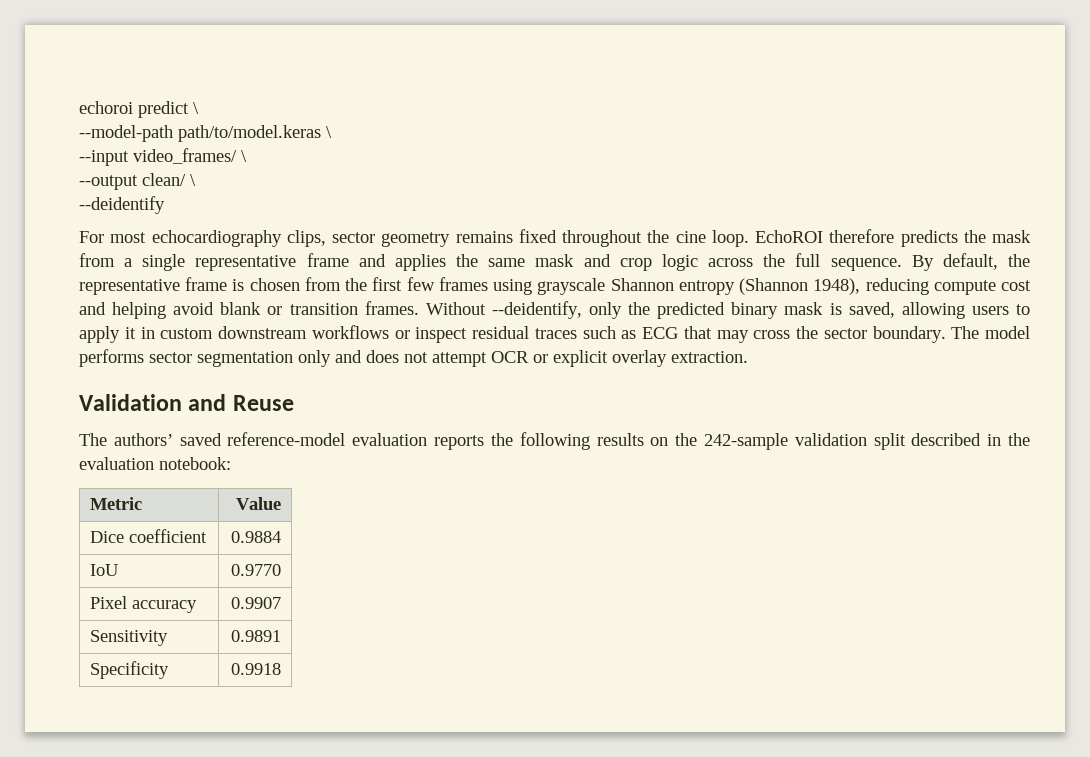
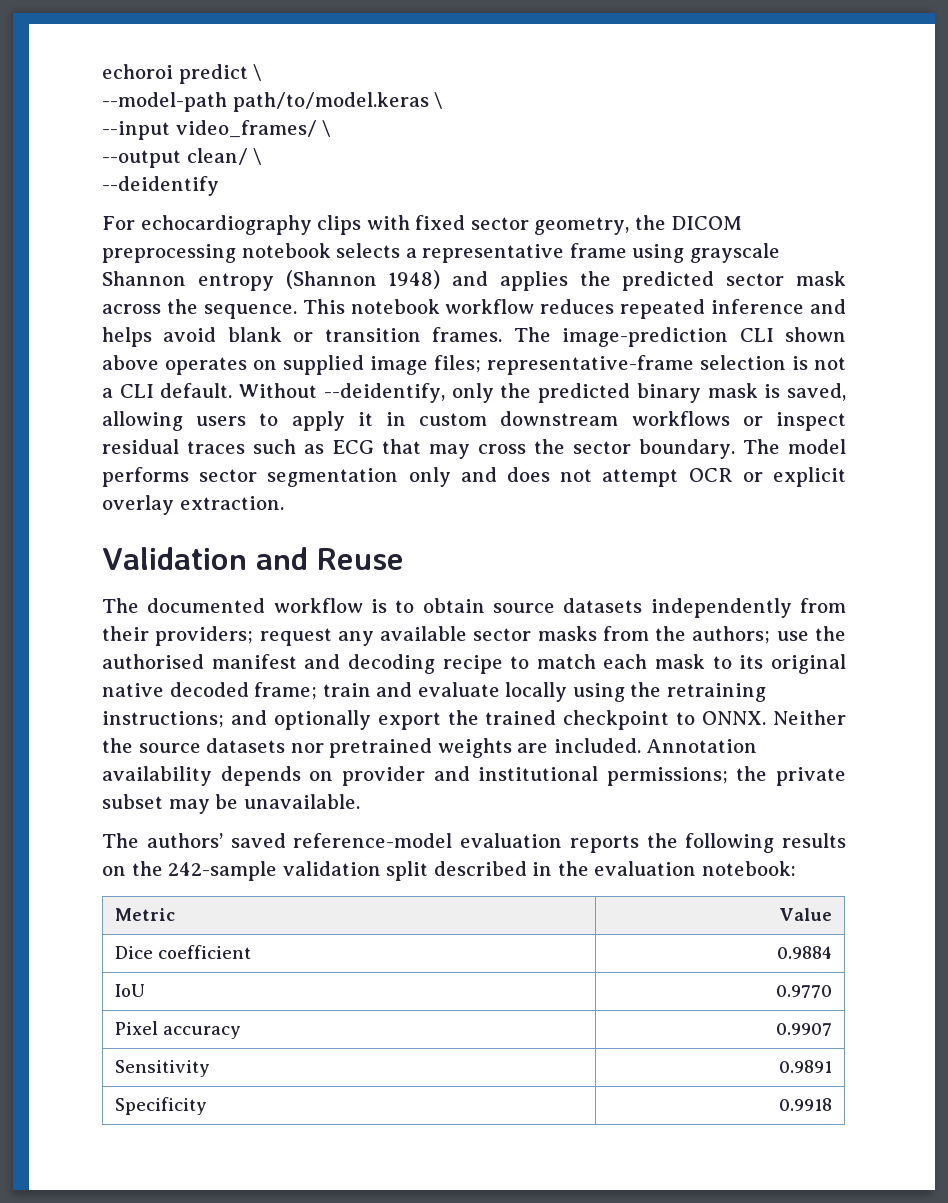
- For most echocardiography clips, sector geometry remains fixed throughout the cine loop. EchoROI therefore predicts the mask from a single representative frame and applies the same mask and crop logic across the full sequence. By default, the representative frame is chosen from the first few frames using grayscale Shannon entropy (Shannon 1948), reducing compute cost and helping avoid blank or transition frames.
+ For echocardiography clips with fixed sector geometry, the DICOM preprocessing notebook selects a representative frame using grayscale Shannon entropy (Shannon 1948) and applies the predicted sector mask across the sequence. This notebook workflow reduces repeated inference and helps avoid blank or transition frames.
+ The image-prediction CLI shown above operates on supplied image files; representative-frame selection is not a CLI default.
+ The documented workflow is to obtain source datasets independently from their providers; request any available sector masks from the authors; use the authorised manifest and decoding recipe to match each mask to its original native decoded frame; train and evaluate locally using the retraining instructions; and optionally export the trained checkpoint to ONNX. Neither the source datasets nor pretrained weights are included. Annotation availability depends on provider and institutional permissions; the private subset may be unavailable.

